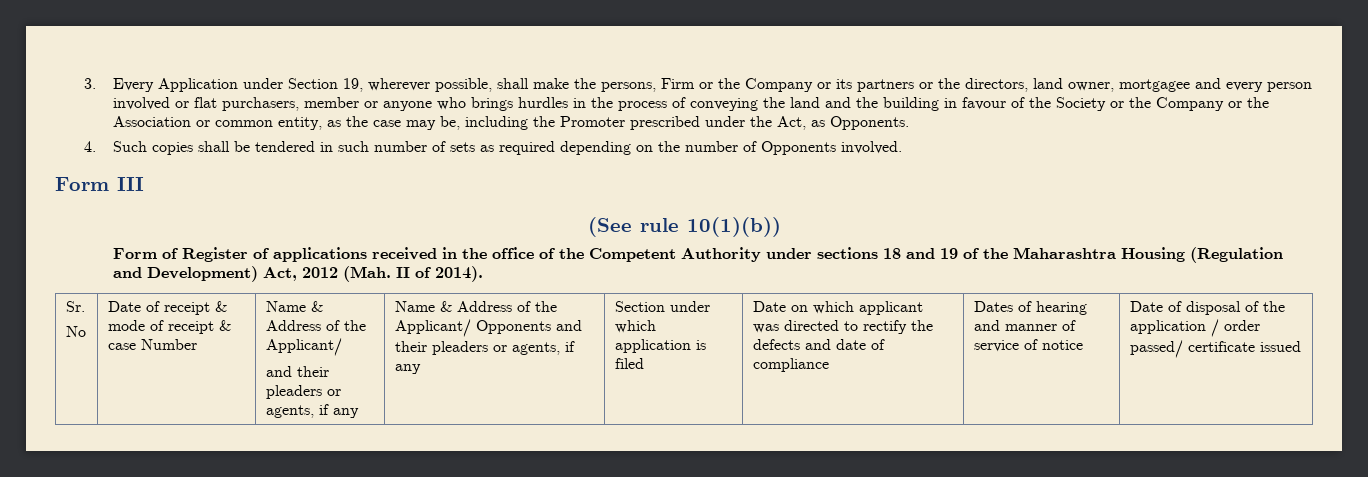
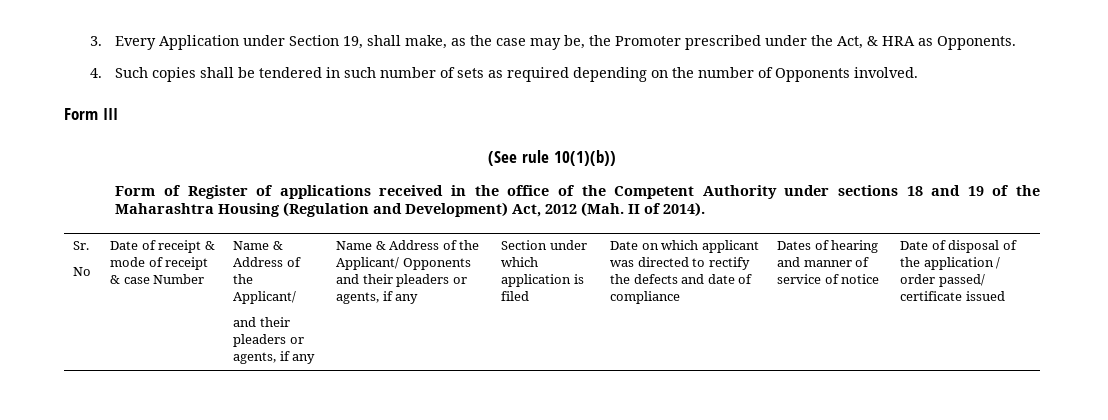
- 3. Every Application under Section 19, wherever possible, shall make the persons, Firm or the Company or its partners or the directors, land owner, mortgagee and every person involved or flat purchasers, member or anyone who brings hurdles in the process of conveying the land and the building in favour of the Society or the Company or the Association or common entity, as the case may be, including the Promoter prescribed under the Act, as Opponents.
+ 3. Every Application under Section 19, shall make, as the case may be, the Promoter prescribed under the Act, & HRA as Opponents.

